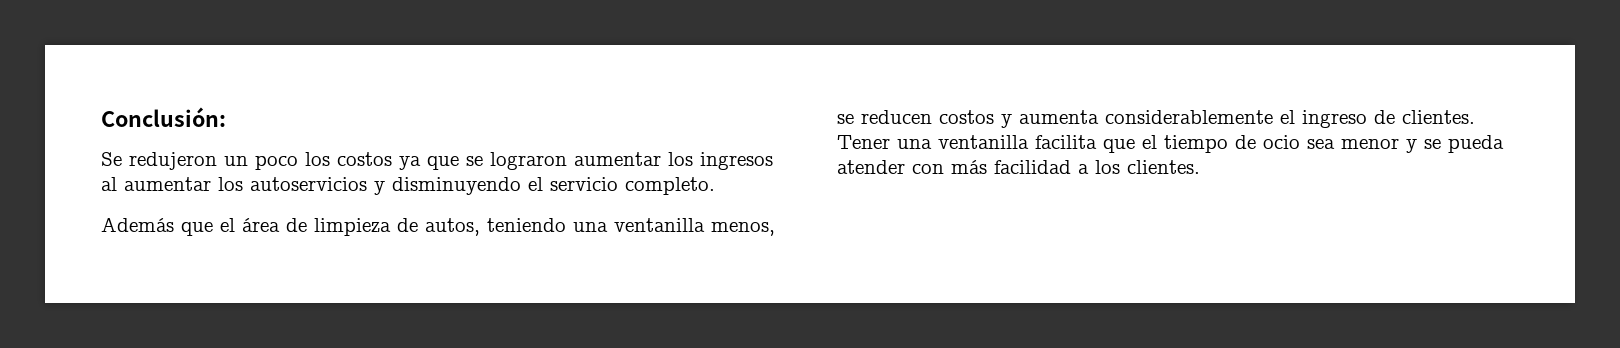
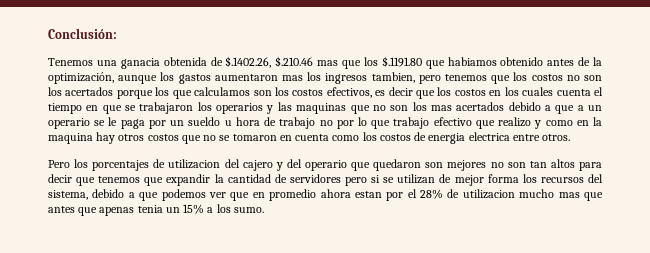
- Se redujeron un poco los costos ya que se lograron aumentar los ingresos al aumentar los autoservicios y disminuyendo el servicio completo.
- Además que el área de limpieza de autos, teniendo una ventanilla menos, se reducen costos y aumenta considerablemente el ingreso de clientes. Tener una ventanilla facilita que el tiempo de ocio sea menor y se pueda atender con más facilidad a los clientes.
+ Tenemos una ganacia obtenida de $.1402.26, $.210.46 mas que los $.1191.80 que habiamos obtenido antes de la optimización, aunque los gastos aumentaron mas los ingresos tambien, pero tenemos que los costos no son los acertados porque los que calculamos son los costos efectivos, es decir que los costos en los cuales cuenta el tiempo en que se trabajaron los operarios y las maquinas que no son los mas acertados debido a que a un operario se le paga por un sueldo u hora de trabajo no por lo que trabajo efectivo que realizo y como en la maquina hay otros costos que no se tomaron en cuenta como los costos de energia electrica entre otros.
+ Pero los porcentajes de utilizacion del cajero y del operario que quedaron son mejores no son tan altos para decir que tenemos que expandir la cantidad de servidores pero si se utilizan de mejor forma los recursos del sistema, debido a que podemos ver que en promedio ahora estan por el 28% de utilizacion mucho mas que antes que apenas tenia un 15% a los sumo.

